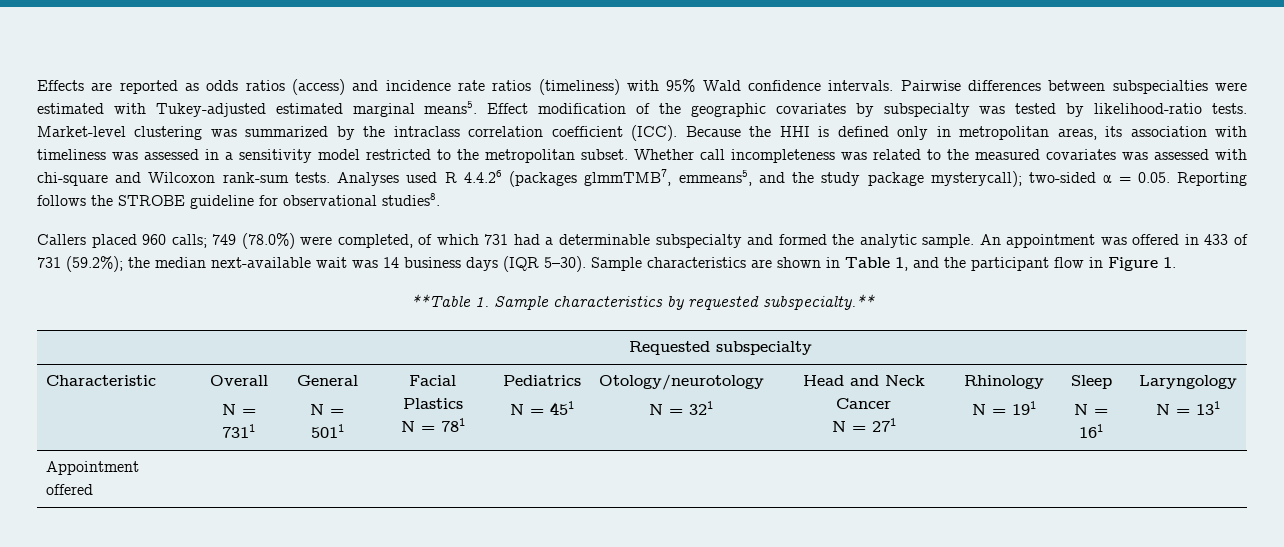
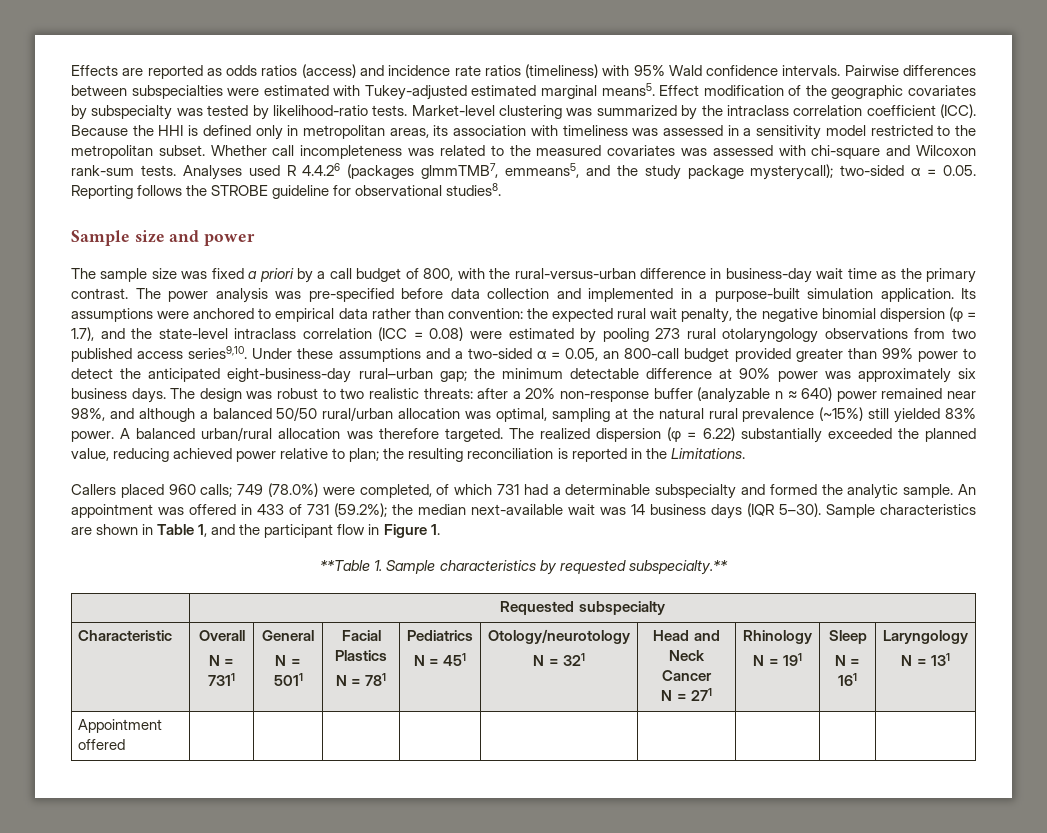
+ Sample size and power
+ The sample size was fixed a priori by a call budget of 800, with the rural-versus-urban difference in business-day wait time as the primary contrast. The power analysis was pre-specified before data collection and implemented in a purpose-built simulation application. Its assumptions were anchored to empirical data rather than convention: the expected rural wait penalty, the negative binomial dispersion (φ = 1.7), and the state-level intraclass correlation (ICC = 0.08) were estimated by pooling 273 rural otolaryngology observations from two published access series9,10. Under these assumptions and a two-sided α = 0.05, an 800-call budget provided greater than 99% power to detect the anticipated eight-business-day rural–urban gap; the minimum detectable difference at 90% power was approximately six business days. The design was robust to two realistic threats: after a 20% non-response buffer (analyzable n ≈ 640) power remained near 98%, and although a balanced 50/50 rural/urban allocation was optimal, sampling at the natural rural prevalence (~15%) still yielded 83% power. A balanced urban/rural allocation was therefore targeted. The realized dispersion (φ = 6.22) substantially exceeded the planned value, reducing achieved power relative to plan; the resulting reconciliation is reported in the Limitations.

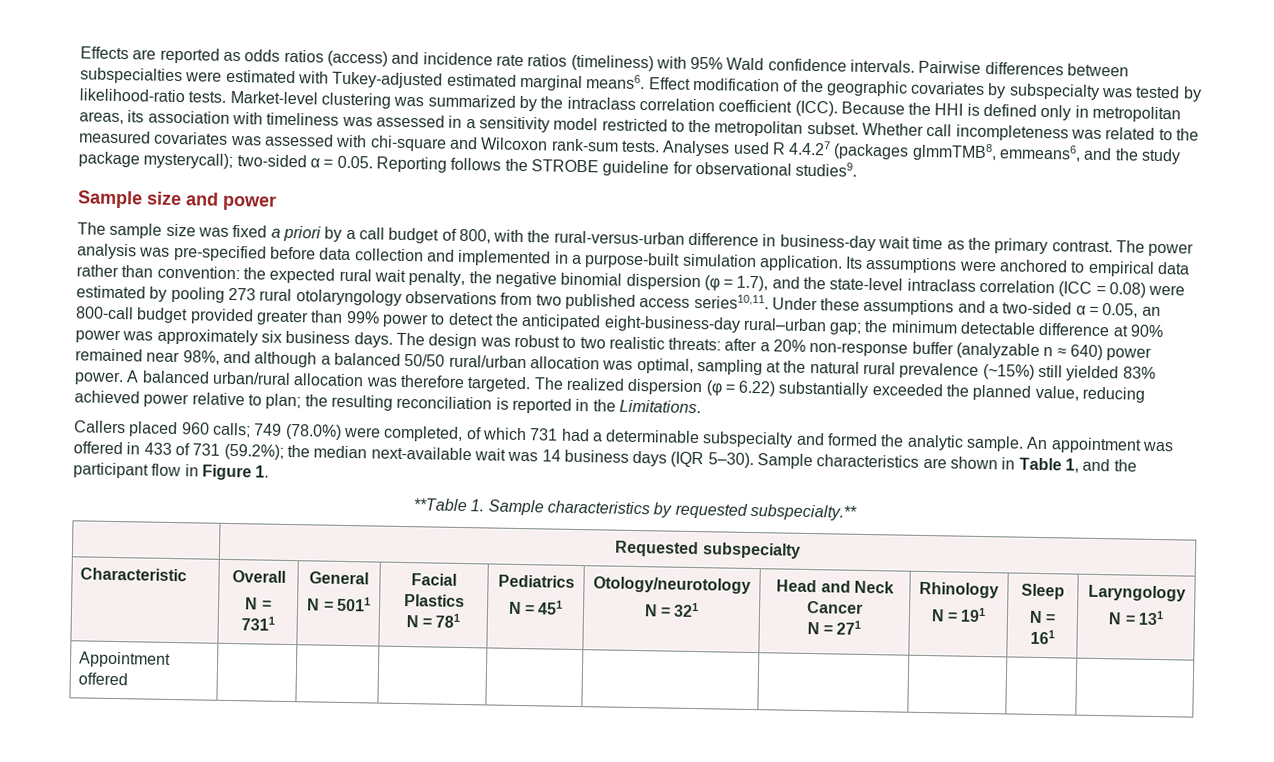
- Pairwise differences between subspecialties were estimated with Tukey-adjusted estimated marginal means5.
+ Pairwise differences between subspecialties were estimated with Tukey-adjusted estimated marginal means6.
- Analyses used R 4.4.26 (packages glmmTMB7, emmeans5, and the study package mysterycall); two-sided α = 0.05. Reporting follows the STROBE guideline for observational studies8.
+ Analyses used R 4.4.27 (packages glmmTMB8, emmeans6, and the study package mysterycall); two-sided α = 0.05. Reporting follows the STROBE guideline for observational studies9.
- Its assumptions were anchored to empirical data rather than convention: the expected rural wait penalty, the negative binomial dispersion (φ = 1.7), and the state-level intraclass correlation (ICC = 0.08) were estimated by pooling 273 rural otolaryngology observations from two published access series9,10.
+ Its assumptions were anchored to empirical data rather than convention: the expected rural wait penalty, the negative binomial dispersion (φ = 1.7), and the state-level intraclass correlation (ICC = 0.08) were estimated by pooling 273 rural otolaryngology observations from two published access series10,11.

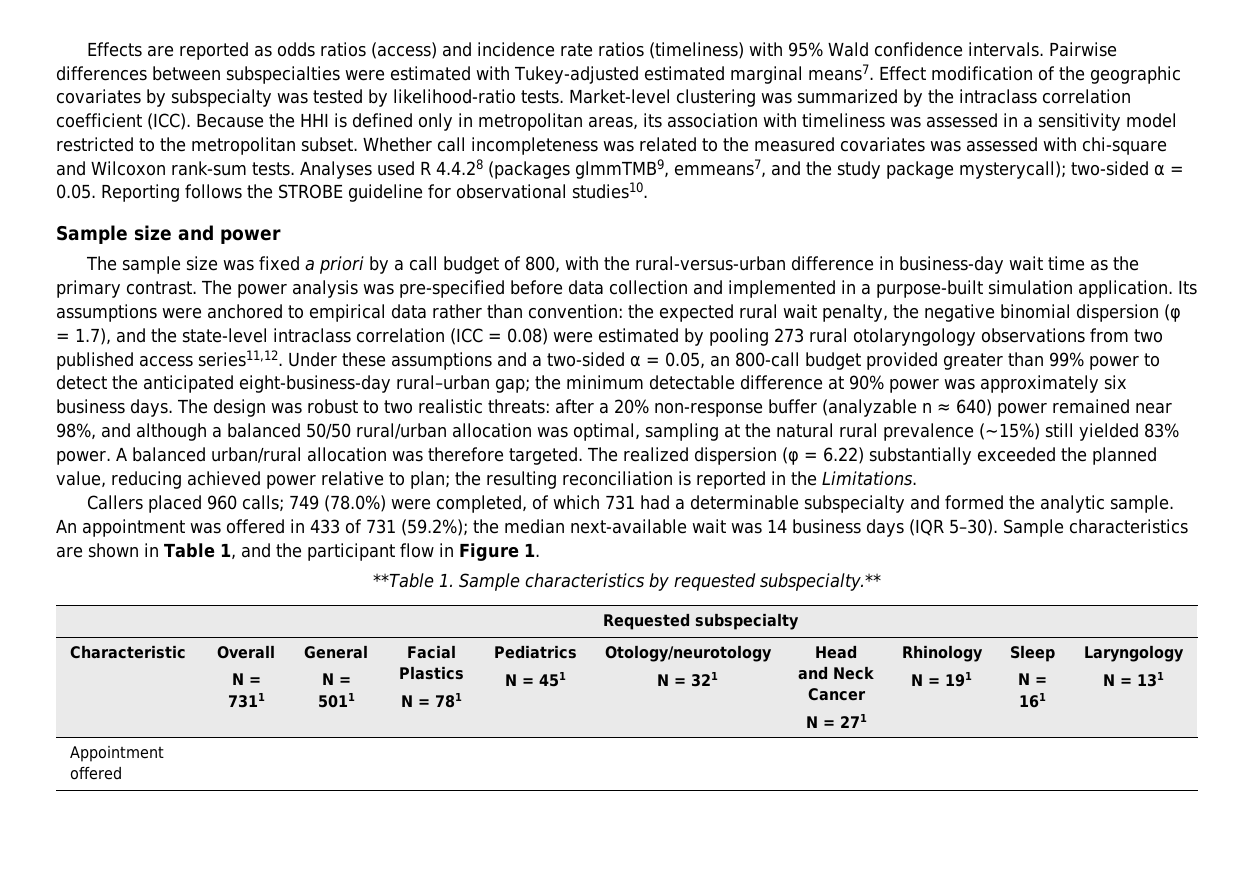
- Pairwise differences between subspecialties were estimated with Tukey-adjusted estimated marginal means6.
+ Pairwise differences between subspecialties were estimated with Tukey-adjusted estimated marginal means7.
- Analyses used R 4.4.27 (packages glmmTMB8, emmeans6, and the study package mysterycall); two-sided α = 0.05. Reporting follows the STROBE guideline for observational studies9.
+ Analyses used R 4.4.28 (packages glmmTMB9, emmeans7, and the study package mysterycall); two-sided α = 0.05. Reporting follows the STROBE guideline for observational studies10.
- Its assumptions were anchored to empirical data rather than convention: the expected rural wait penalty, the negative binomial dispersion (φ = 1.7), and the state-level intraclass correlation (ICC = 0.08) were estimated by pooling 273 rural otolaryngology observations from two published access series10,11.
+ Its assumptions were anchored to empirical data rather than convention: the expected rural wait penalty, the negative binomial dispersion (φ = 1.7), and the state-level intraclass correlation (ICC = 0.08) were estimated by pooling 273 rural otolaryngology observations from two published access series11,12.

